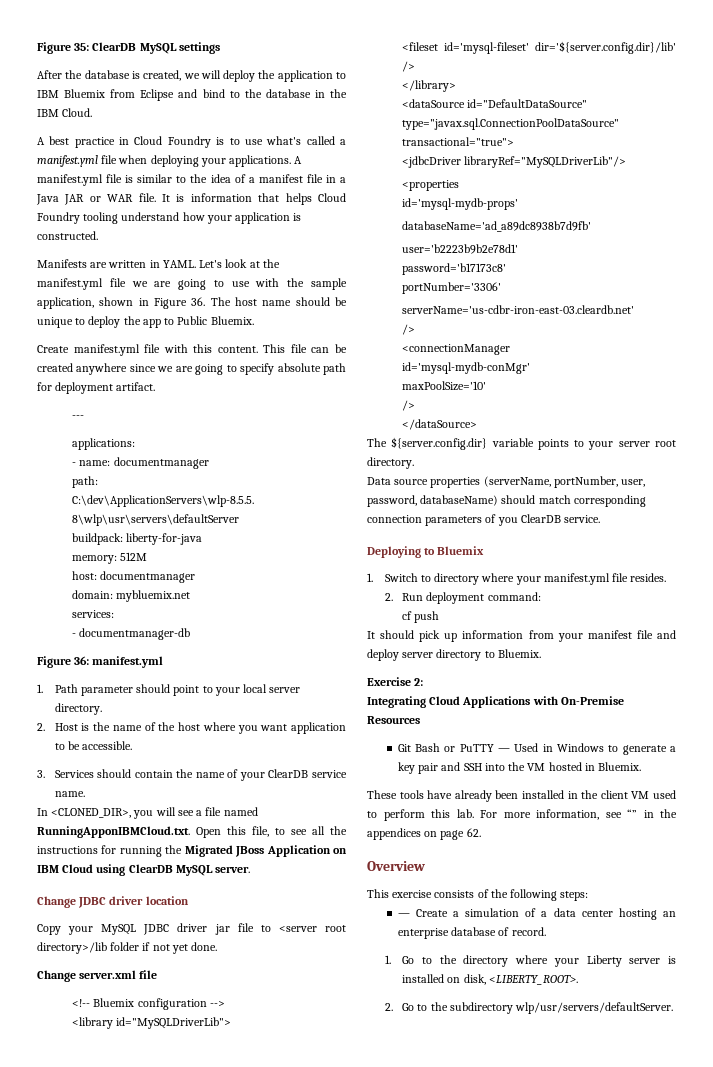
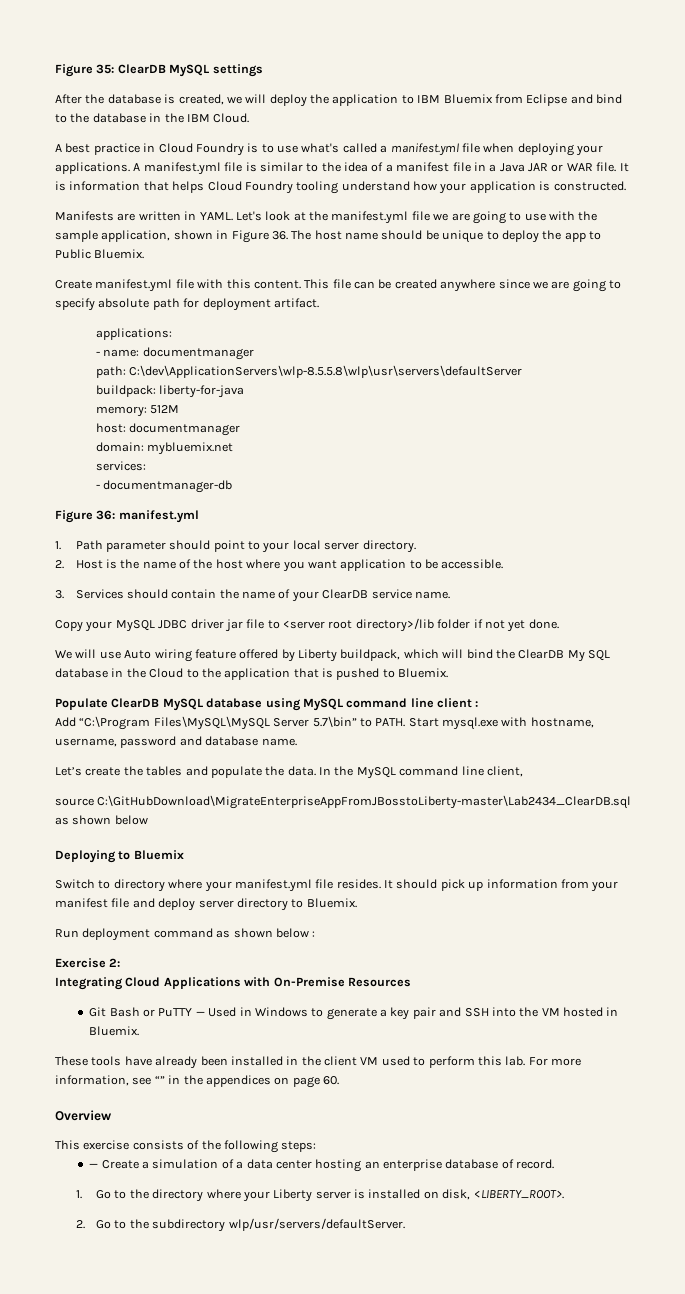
- ---
- In <CLONED_DIR>, you will see a file named RunningApponIBMCloud.txt. Open this file, to see all the instructions for running the Migrated JBoss Application on IBM Cloud using ClearDB MySQL server.
- Change JDBC driver location
- Change server.xml file
- <!-- Bluemix configuration -->
- <library id="MySQLDriverLib">
- <fileset id='mysql-fileset' dir='${server.config.dir}/lib' />
- </library>
- <dataSource id="DefaultDataSource" type="javax.sql.ConnectionPoolDataSource" transactional="true">
- <jdbcDriver libraryRef="MySQLDriverLib"/>
- <properties
- id='mysql-mydb-props'
- databaseName='ad_a89dc8938b7d9fb'
- user='b2223b9b2e78d1'
- password='b17173c8'
- portNumber='3306'
- serverName='us-cdbr-iron-east-03.cleardb.net'
- />
- <connectionManager
- id='mysql-mydb-conMgr'
- maxPoolSize='10'
- />
- </dataSource>
- The ${server.config.dir} variable points to your server root directory.
- Data source properties (serverName, portNumber, user, password, databaseName) should match corresponding connection parameters of you ClearDB service.
+ We will use Auto wiring feature offered by Liberty buildpack, which will bind the ClearDB My SQL database in the Cloud to the application that is pushed to Bluemix.
+ Populate ClearDB MySQL database using MySQL command line client :
+ Add “C:\Program Files\MySQL\MySQL Server 5.7\bin” to PATH. Start mysql.exe with hostname, username, password and database name.
+ Let’s create the tables and populate the data. In the MySQL command line client,
+ source C:\GitHubDownload\MigrateEnterpriseAppFromJBosstoLiberty-master\Lab2434_ClearDB.sql as shown below
- 1. Switch to directory where your manifest.yml file resides.
- 2. Run deployment command:
- cf push
- It should pick up information from your manifest file and deploy server directory to Bluemix.
+ Switch to directory where your manifest.yml file resides. It should pick up information from your manifest file and deploy server directory to Bluemix.
+ Run deployment command as shown below :
- For more information, see “” in the appendices on page 62.
+ For more information, see “” in the appendices on page 60.

